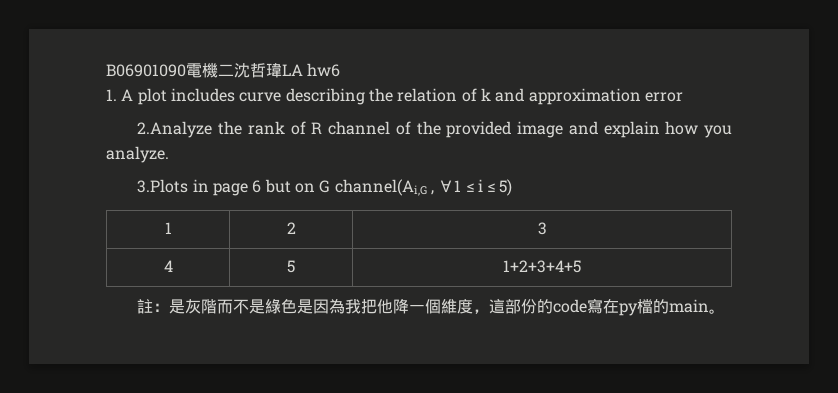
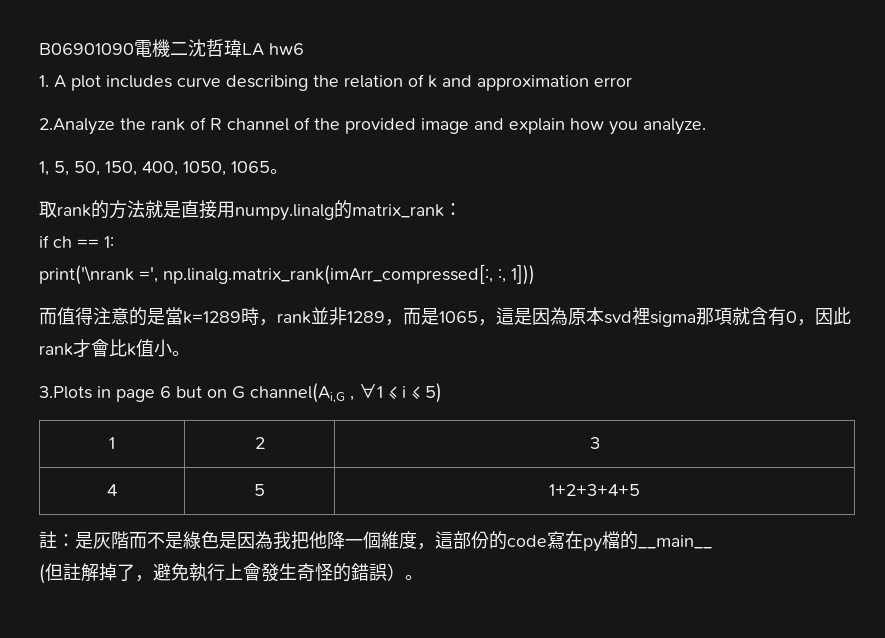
+ 1, 5, 50, 150, 400, 1050, 1065。
+ 取rank的方法就是直接用numpy.linalg的matrix_rank：
+ if ch == 1:
+ print('\nrank =', np.linalg.matrix_rank(imArr_compressed[:, :, 1]))
+ 而值得注意的是當k=1289時，rank並非1289，而是1065，這是因為原本svd裡sigma那項就含有0，因此rank才會比k值小。
- 註：是灰階而不是綠色是因為我把他降一個維度，這部份的code寫在py檔的main。
+ 註：是灰階而不是綠色是因為我把他降一個維度，這部份的code寫在py檔的__main__
+ (但註解掉了，避免執行上會發生奇怪的錯誤）。

